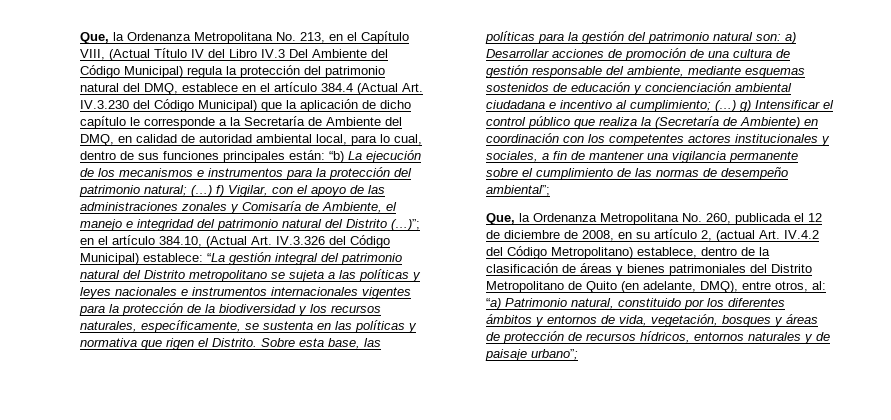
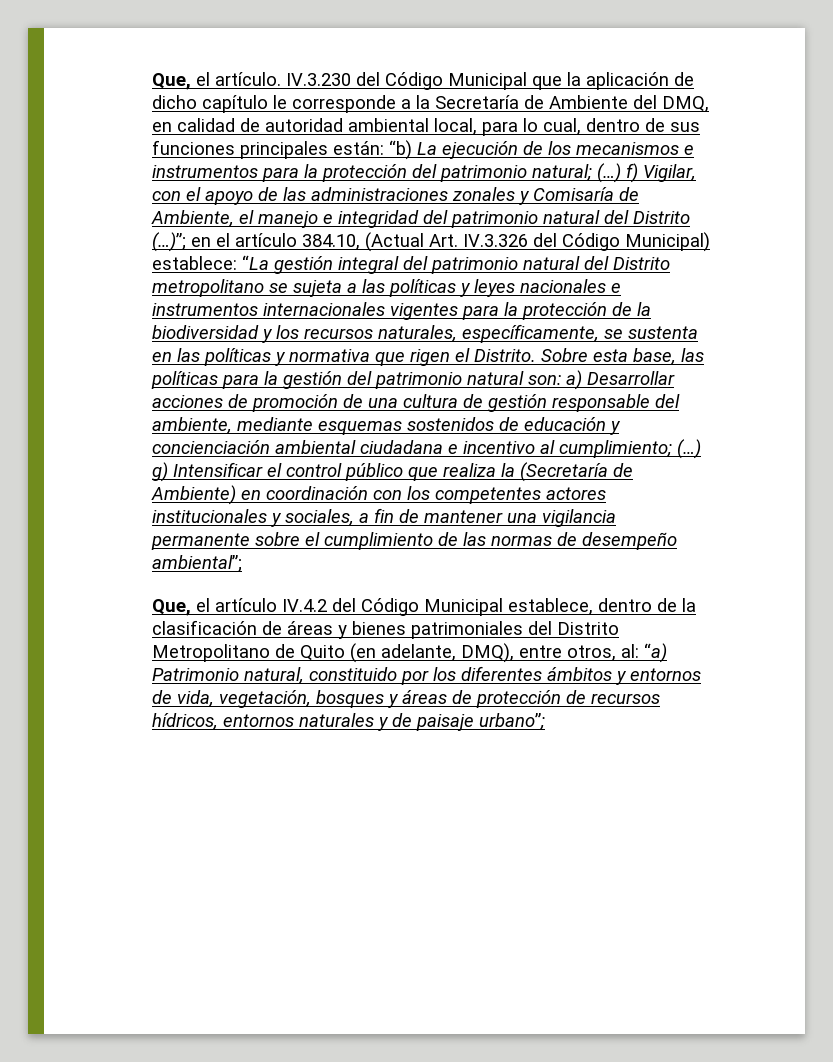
- Que, la Ordenanza Metropolitana No. 213, en el Capítulo VIII, (Actual Título IV del Libro IV.3 Del Ambiente del Código Municipal) regula la protección del patrimonio natural del DMQ, establece en el artículo 384.4 (Actual Art. IV.3.230 del Código Municipal) que la aplicación de dicho capítulo le corresponde a la Secretaría de Ambiente del DMQ, en calidad de autoridad ambiental local, para lo cual, dentro de sus funciones principales están:
+ Que, el artículo. IV.3.230 del Código Municipal que la aplicación de dicho capítulo le corresponde a la Secretaría de Ambiente del DMQ, en calidad de autoridad ambiental local, para lo cual, dentro de sus funciones principales están:
- Que, la Ordenanza Metropolitana No. 260, publicada el 12 de diciembre de 2008, en su artículo 2, (actual Art. IV.4.2 del Código Metropolitano) establece, dentro de la clasificación de áreas y bienes patrimoniales del Distrito Metropolitano de Quito (en adelante, DMQ), entre otros, al: “a) Patrimonio natural, constituido por los diferentes ámbitos y entornos de vida, vegetación, bosques y áreas de protección de recursos hídricos, entornos naturales y de paisaje urbano”;
+ Que, el artículo IV.4.2 del Código Municipal establece, dentro de la clasificación de áreas y bienes patrimoniales del Distrito Metropolitano de Quito (en adelante, DMQ), entre otros, al: “a) Patrimonio natural, constituido por los diferentes ámbitos y entornos de vida, vegetación, bosques y áreas de protección de recursos hídricos, entornos naturales y de paisaje urbano”;

